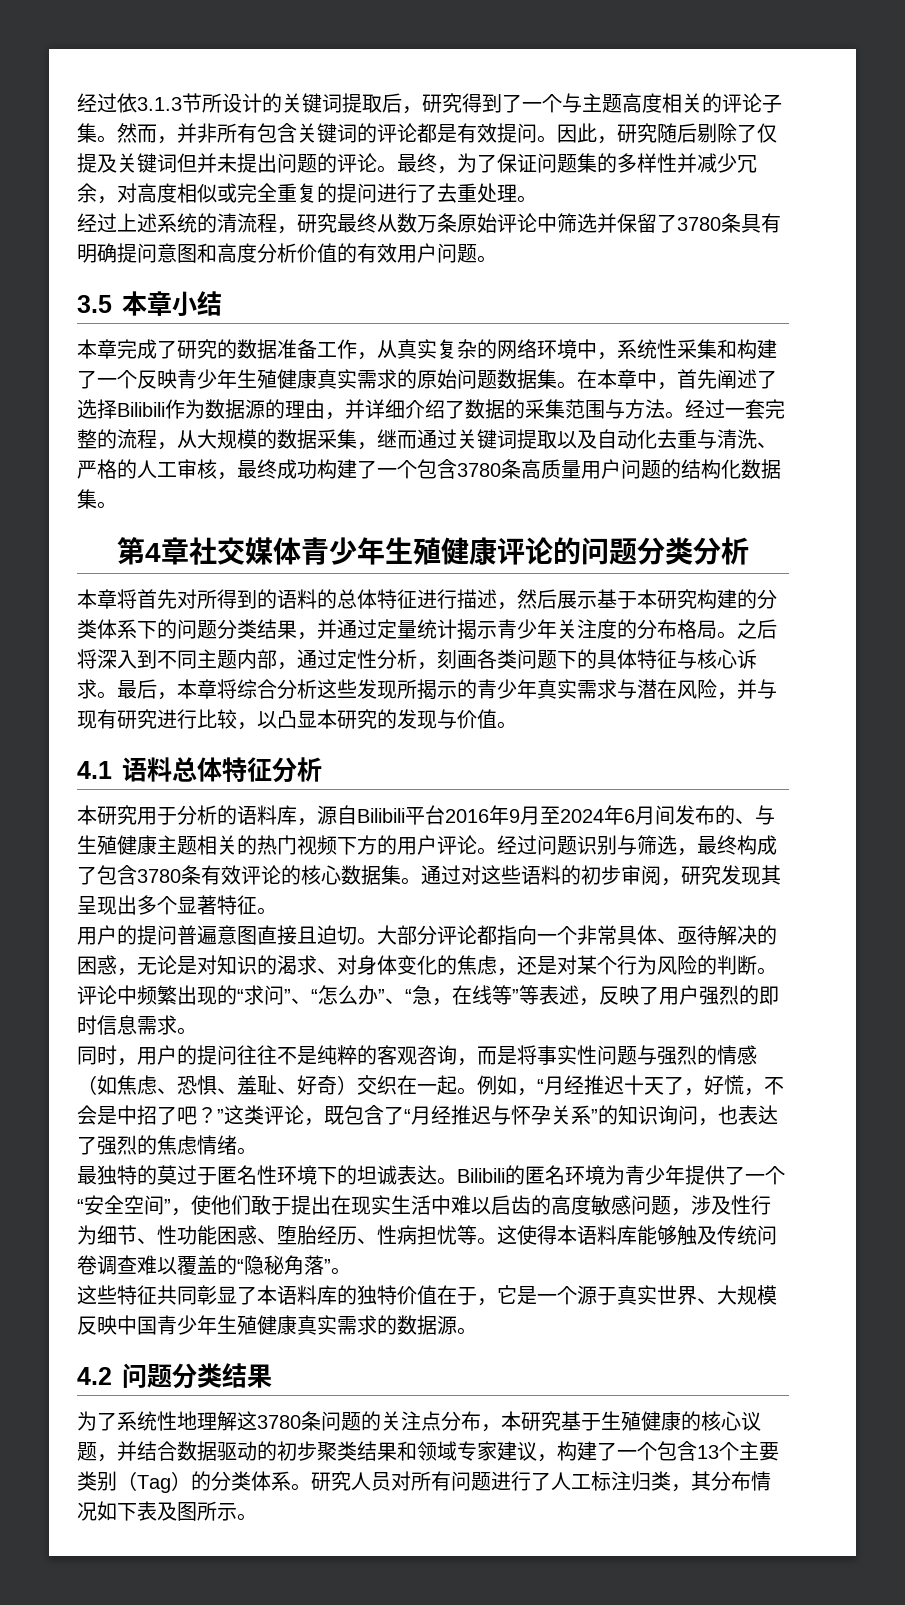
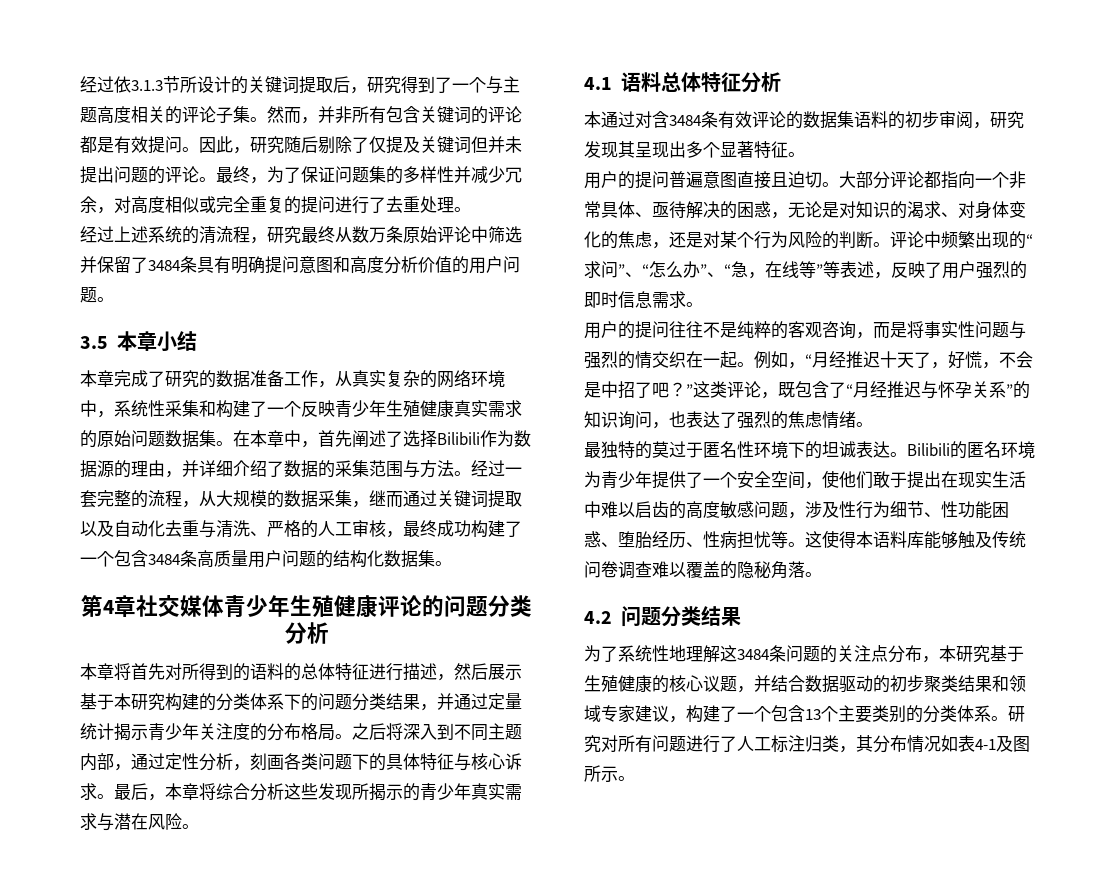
- 经过上述系统的清流程，研究最终从数万条原始评论中筛选并保留了3780条具有明确提问意图和高度分析价值的有效用户问题。
+ 经过上述系统的清流程，研究最终从数万条原始评论中筛选并保留了3484条具有明确提问意图和高度分析价值的用户问题。
- 经过一套完整的流程，从大规模的数据采集，继而通过关键词提取以及自动化去重与清洗、严格的人工审核，最终成功构建了一个包含3780条高质量用户问题的结构化数据集。
+ 经过一套完整的流程，从大规模的数据采集，继而通过关键词提取以及自动化去重与清洗、严格的人工审核，最终成功构建了一个包含3484条高质量用户问题的结构化数据集。
- 最后，本章将综合分析这些发现所揭示的青少年真实需求与潜在风险，并与现有研究进行比较，以凸显本研究的发现与价值。
+ 最后，本章将综合分析这些发现所揭示的青少年真实需求与潜在风险。
- 本研究用于分析的语料库，源自Bilibili平台2016年9月至2024年6月间发布的、与生殖健康主题相关的热门视频下方的用户评论。经过问题识别与筛选，最终构成了包含3780条有效评论的核心数据集。通过对这些语料的初步审阅，研究发现其呈现出多个显著特征。
+ 本通过对含3484条有效评论的数据集语料的初步审阅，研究发现其呈现出多个显著特征。
- 同时，用户的提问往往不是纯粹的客观咨询，而是将事实性问题与强烈的情感（如焦虑、恐惧、羞耻、好奇）交织在一起。
+ 用户的提问往往不是纯粹的客观咨询，而是将事实性问题与强烈的情交织在一起。
- Bilibili的匿名环境为青少年提供了一个“安全空间”，使他们敢于提出在现实生活中难以启齿的高度敏感问题，涉及性行为细节、性功能困惑、堕胎经历、性病担忧等。
+ Bilibili的匿名环境为青少年提供了一个安全空间，使他们敢于提出在现实生活中难以启齿的高度敏感问题，涉及性行为细节、性功能困惑、堕胎经历、性病担忧等。
- 这使得本语料库能够触及传统问卷调查难以覆盖的“隐秘角落”。
- 这些特征共同彰显了本语料库的独特价值在于，它是一个源于真实世界、大规模反映中国青少年生殖健康真实需求的数据源。
+ 这使得本语料库能够触及传统问卷调查难以覆盖的隐秘角落。
- 为了系统性地理解这3780条问题的关注点分布，本研究基于生殖健康的核心议题，并结合数据驱动的初步聚类结果和领域专家建议，构建了一个包含13个主要类别（Tag）的分类体系。
+ 为了系统性地理解这3484条问题的关注点分布，本研究基于生殖健康的核心议题，并结合数据驱动的初步聚类结果和领域专家建议，构建了一个包含13个主要类别的分类体系。
- 研究人员对所有问题进行了人工标注归类，其分布情况如下表及图所示。
+ 研究对所有问题进行了人工标注归类，其分布情况如表4-1及图所示。

